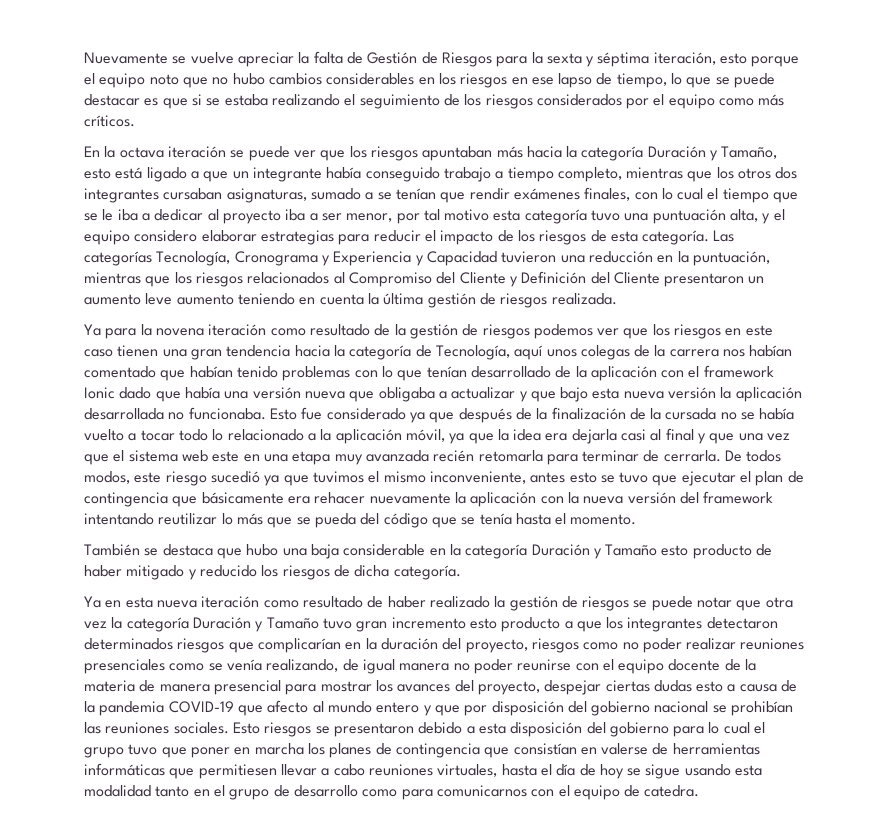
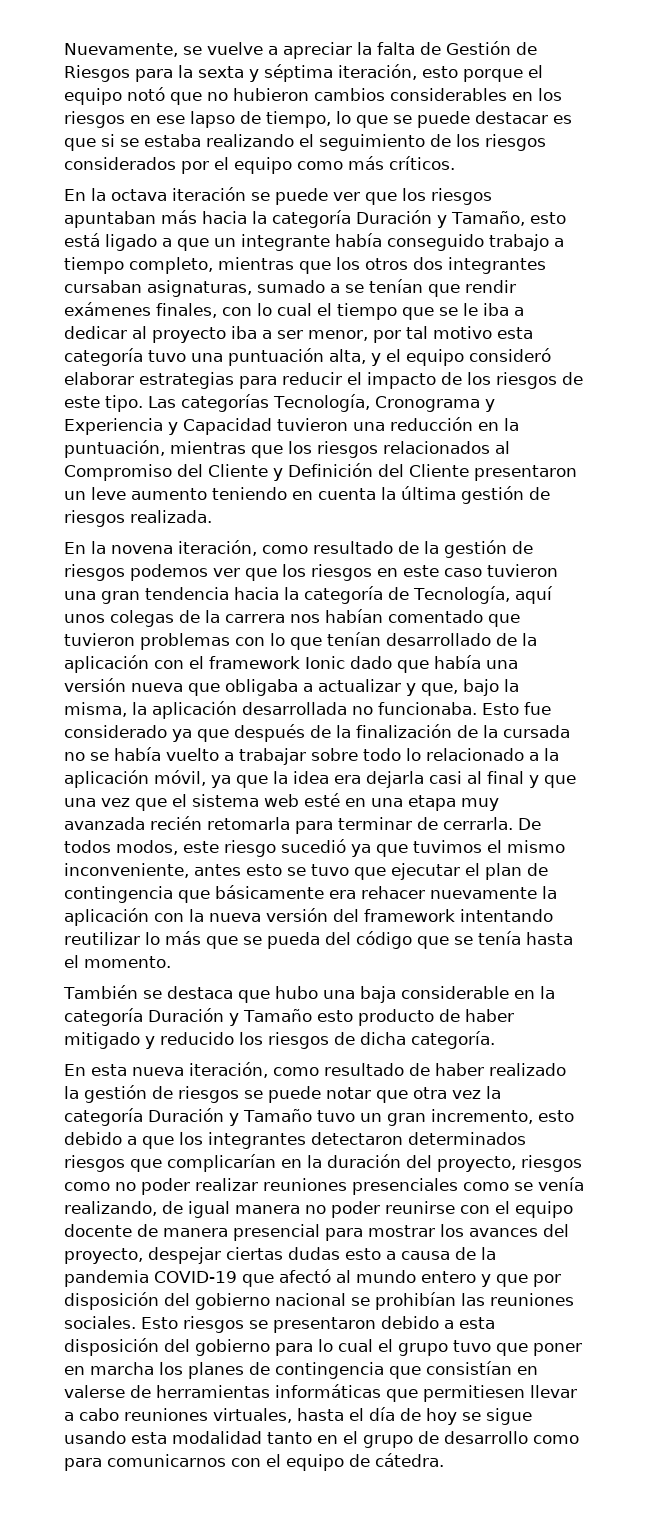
- Nuevamente se vuelve apreciar la falta de Gestión de Riesgos para la sexta y séptima iteración, esto porque el equipo noto que no hubo cambios considerables en los riesgos en ese lapso de tiempo, lo que se puede destacar es que si se estaba realizando el seguimiento de los riesgos considerados por el equipo como más críticos.
+ Nuevamente, se vuelve a apreciar la falta de Gestión de Riesgos para la sexta y séptima iteración, esto porque el equipo notó que no hubieron cambios considerables en los riesgos en ese lapso de tiempo, lo que se puede destacar es que si se estaba realizando el seguimiento de los riesgos considerados por el equipo como más críticos.
- En la octava iteración se puede ver que los riesgos apuntaban más hacia la categoría Duración y Tamaño, esto está ligado a que un integrante había conseguido trabajo a tiempo completo, mientras que los otros dos integrantes cursaban asignaturas, sumado a se tenían que rendir exámenes finales, con lo cual el tiempo que se le iba a dedicar al proyecto iba a ser menor, por tal motivo esta categoría tuvo una puntuación alta, y el equipo considero elaborar estrategias para reducir el impacto de los riesgos de esta categoría.
+ En la octava iteración se puede ver que los riesgos apuntaban más hacia la categoría Duración y Tamaño, esto está ligado a que un integrante había conseguido trabajo a tiempo completo, mientras que los otros dos integrantes cursaban asignaturas, sumado a se tenían que rendir exámenes finales, con lo cual el tiempo que se le iba a dedicar al proyecto iba a ser menor, por tal motivo esta categoría tuvo una puntuación alta, y el equipo consideró elaborar estrategias para reducir el impacto de los riesgos de este tipo.
- Las categorías Tecnología, Cronograma y Experiencia y Capacidad tuvieron una reducción en la puntuación, mientras que los riesgos relacionados al Compromiso del Cliente y Definición del Cliente presentaron un aumento leve aumento teniendo en cuenta la última gestión de riesgos realizada.
+ Las categorías Tecnología, Cronograma y Experiencia y Capacidad tuvieron una reducción en la puntuación, mientras que los riesgos relacionados al Compromiso del Cliente y Definición del Cliente presentaron un leve aumento teniendo en cuenta la última gestión de riesgos realizada.
- Ya para la novena iteración como resultado de la gestión de riesgos podemos ver que los riesgos en este caso tienen una gran tendencia hacia la categoría de Tecnología, aquí unos colegas de la carrera nos habían comentado que habían tenido problemas con lo que tenían desarrollado de la aplicación con el framework Ionic dado que había una versión nueva que obligaba a actualizar y que bajo esta nueva versión la aplicación desarrollada no funcionaba.
+ En la novena iteración, como resultado de la gestión de riesgos podemos ver que los riesgos en este caso tuvieron una gran tendencia hacia la categoría de Tecnología, aquí unos colegas de la carrera nos habían comentado que tuvieron problemas con lo que tenían desarrollado de la aplicación con el framework Ionic dado que había una versión nueva que obligaba a actualizar y que, bajo la misma, la aplicación desarrollada no funcionaba.
- Esto fue considerado ya que después de la finalización de la cursada no se había vuelto a tocar todo lo relacionado a la aplicación móvil, ya que la idea era dejarla casi al final y que una vez que el sistema web este en una etapa muy avanzada recién retomarla para terminar de cerrarla.
+ Esto fue considerado ya que después de la finalización de la cursada no se había vuelto a trabajar sobre todo lo relacionado a la aplicación móvil, ya que la idea era dejarla casi al final y que una vez que el sistema web esté en una etapa muy avanzada recién retomarla para terminar de cerrarla.
- Ya en esta nueva iteración como resultado de haber realizado la gestión de riesgos se puede notar que otra vez la categoría Duración y Tamaño tuvo gran incremento esto producto a que los integrantes detectaron determinados riesgos que complicarían en la duración del proyecto, riesgos como no poder realizar reuniones presenciales como se venía realizando, de igual manera no poder reunirse con el equipo docente de la materia de manera presencial para mostrar los avances del proyecto, despejar ciertas dudas esto a causa de la pandemia COVID-19 que afecto al mundo entero y que por disposición del gobierno nacional se prohibían las reuniones sociales.
+ En esta nueva iteración, como resultado de haber realizado la gestión de riesgos se puede notar que otra vez la categoría Duración y Tamaño tuvo un gran incremento, esto debido a que los integrantes detectaron determinados riesgos que complicarían en la duración del proyecto, riesgos como no poder realizar reuniones presenciales como se venía realizando, de igual manera no poder reunirse con el equipo docente de manera presencial para mostrar los avances del proyecto, despejar ciertas dudas esto a causa de la pandemia COVID-19 que afectó al mundo entero y que por disposición del gobierno nacional se prohibían las reuniones sociales.
- Esto riesgos se presentaron debido a esta disposición del gobierno para lo cual el grupo tuvo que poner en marcha los planes de contingencia que consistían en valerse de herramientas informáticas que permitiesen llevar a cabo reuniones virtuales, hasta el día de hoy se sigue usando esta modalidad tanto en el grupo de desarrollo como para comunicarnos con el equipo de catedra.
+ Esto riesgos se presentaron debido a esta disposición del gobierno para lo cual el grupo tuvo que poner en marcha los planes de contingencia que consistían en valerse de herramientas informáticas que permitiesen llevar a cabo reuniones virtuales, hasta el día de hoy se sigue usando esta modalidad tanto en el grupo de desarrollo como para comunicarnos con el equipo de cátedra.

